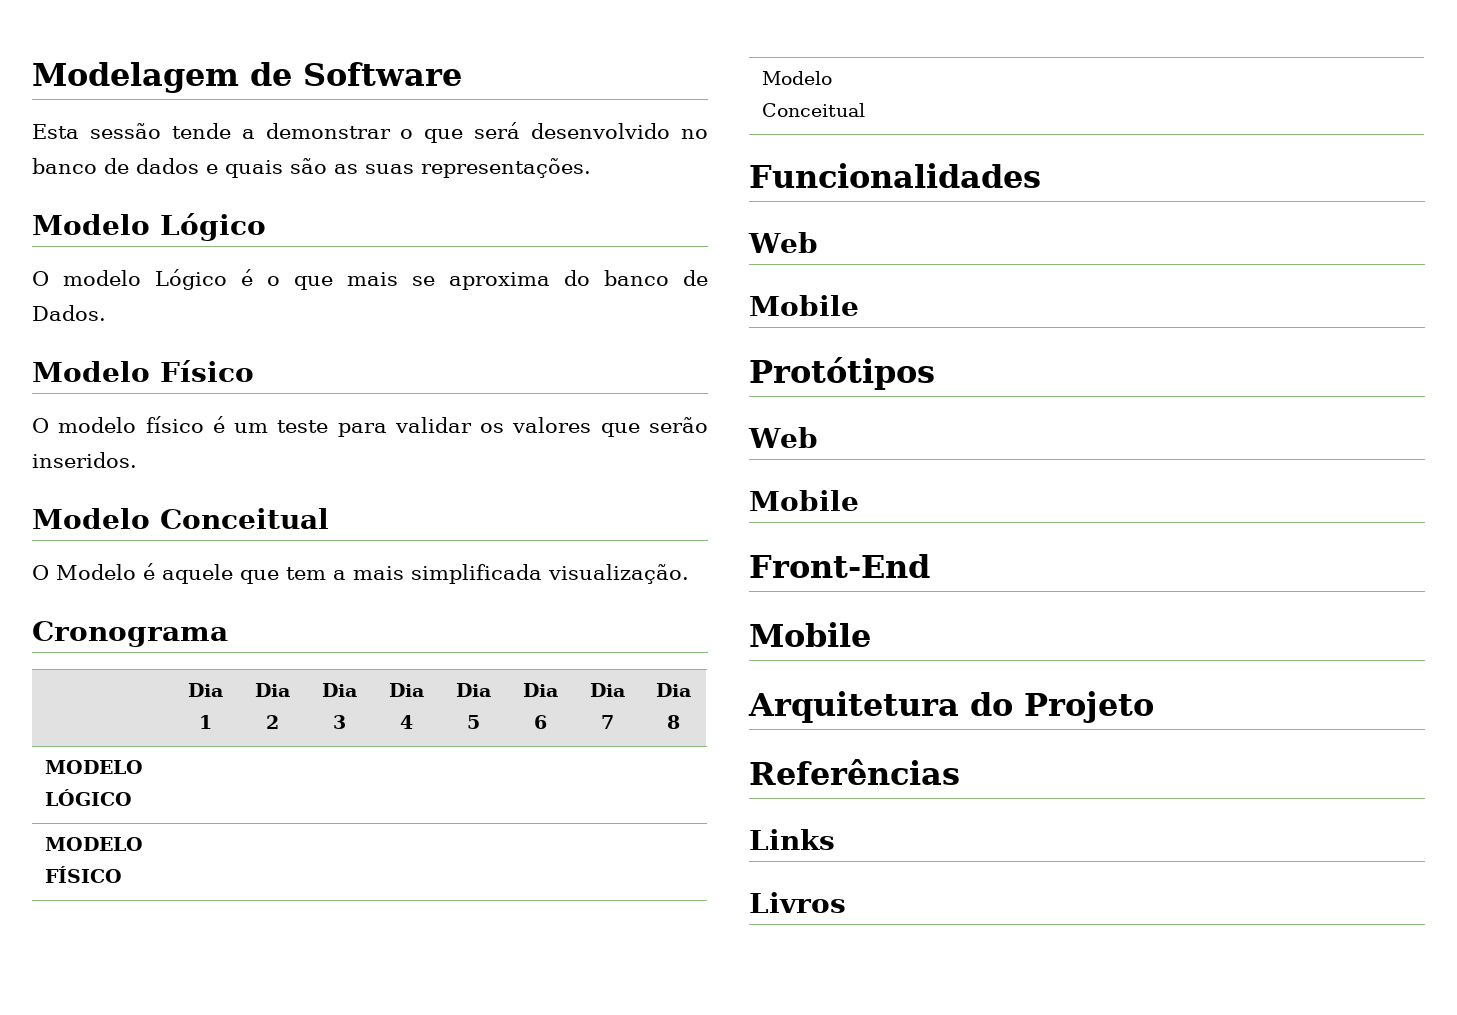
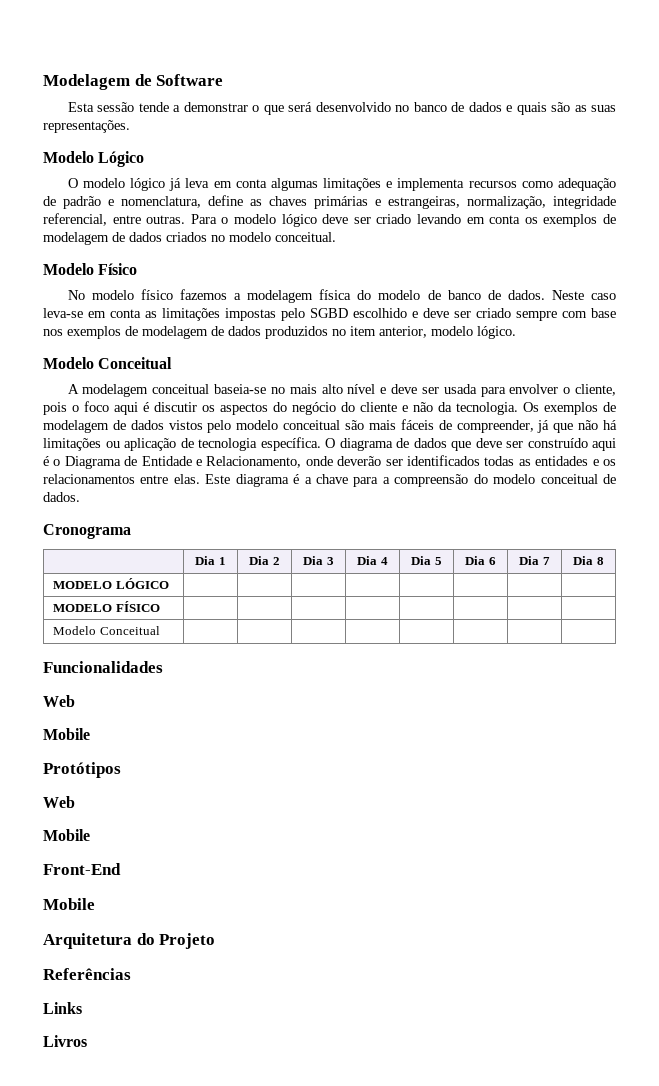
- O modelo Lógico é o que mais se aproxima do banco de Dados.
+ O modelo lógico já leva em conta algumas limitações e implementa recursos como adequação de padrão e nomenclatura, define as chaves primárias e estrangeiras, normalização, integridade referencial, entre outras. Para o modelo lógico deve ser criado levando em conta os exemplos de modelagem de dados criados no modelo conceitual.
- O modelo físico é um teste para validar os valores que serão inseridos.
+ No modelo físico fazemos a modelagem física do modelo de banco de dados. Neste caso leva-se em conta as limitações impostas pelo SGBD escolhido e deve ser criado sempre com base nos exemplos de modelagem de dados produzidos no item anterior, modelo lógico.
  Modelo Conceitual
- O Modelo é aquele que tem a mais simplificada visualização.
+ A modelagem conceitual baseia-se no mais alto nível e deve ser usada para envolver o cliente, pois o foco aqui é discutir os aspectos do negócio do cliente e não da tecnologia. Os exemplos de modelagem de dados vistos pelo modelo conceitual são mais fáceis de compreender, já que não há limitações ou aplicação de tecnologia específica. O diagrama de dados que deve ser construído aqui é o Diagrama de Entidade e Relacionamento, onde deverão ser identificados todas as entidades e os relacionamentos entre elas. Este diagrama é a chave para a compreensão do modelo conceitual de dados.

